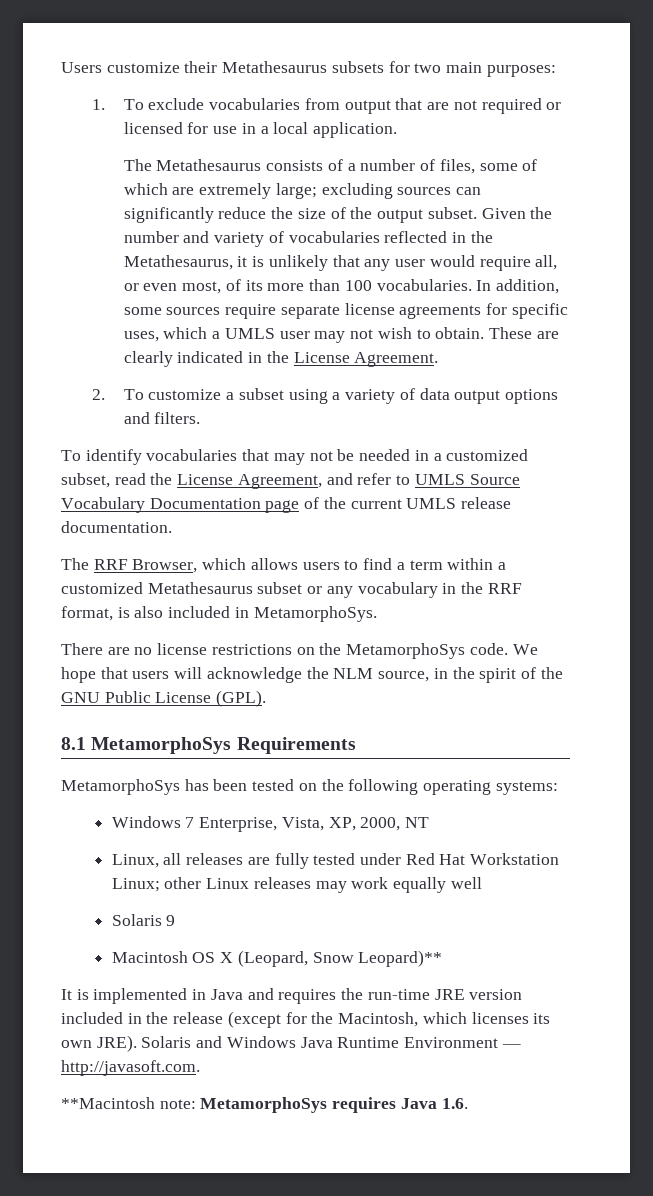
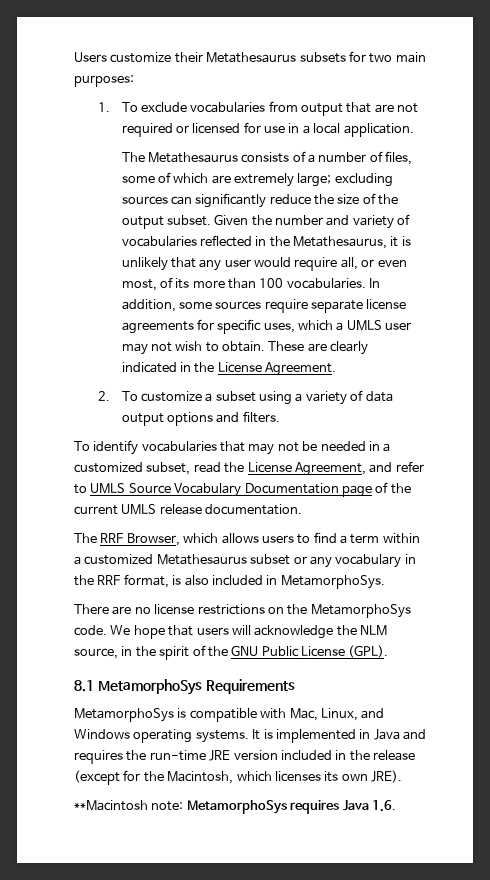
- MetamorphoSys has been tested on the following operating systems:
- Windows 7 Enterprise, Vista, XP, 2000, NT
- Linux, all releases are fully tested under Red Hat Workstation Linux; other Linux releases may work equally well
- Solaris 9
- Macintosh OS X (Leopard, Snow Leopard)**
- It is implemented in Java and requires the run-time JRE version included in the release (except for the Macintosh, which licenses its own JRE). Solaris and Windows Java Runtime Environment — http://javasoft.com.
+ MetamorphoSys is compatible with Mac, Linux, and Windows operating systems. It is implemented in Java and requires the run-time JRE version included in the release (except for the Macintosh, which licenses its own JRE).

